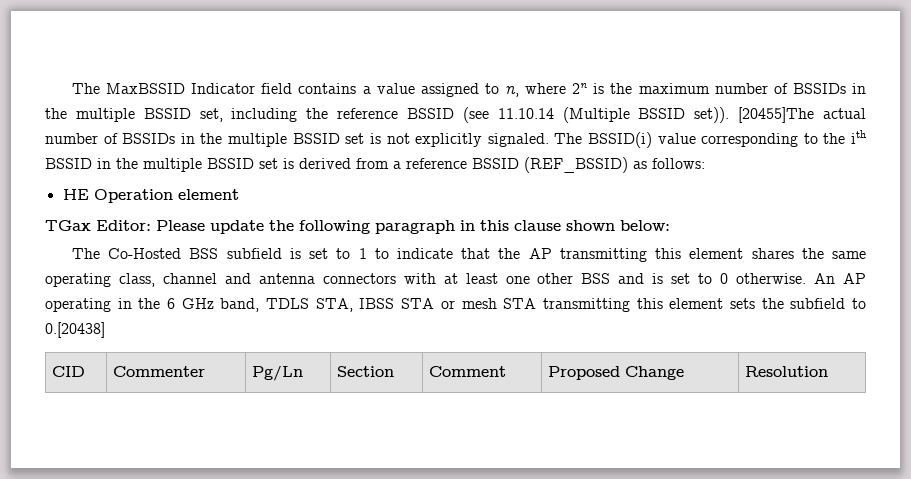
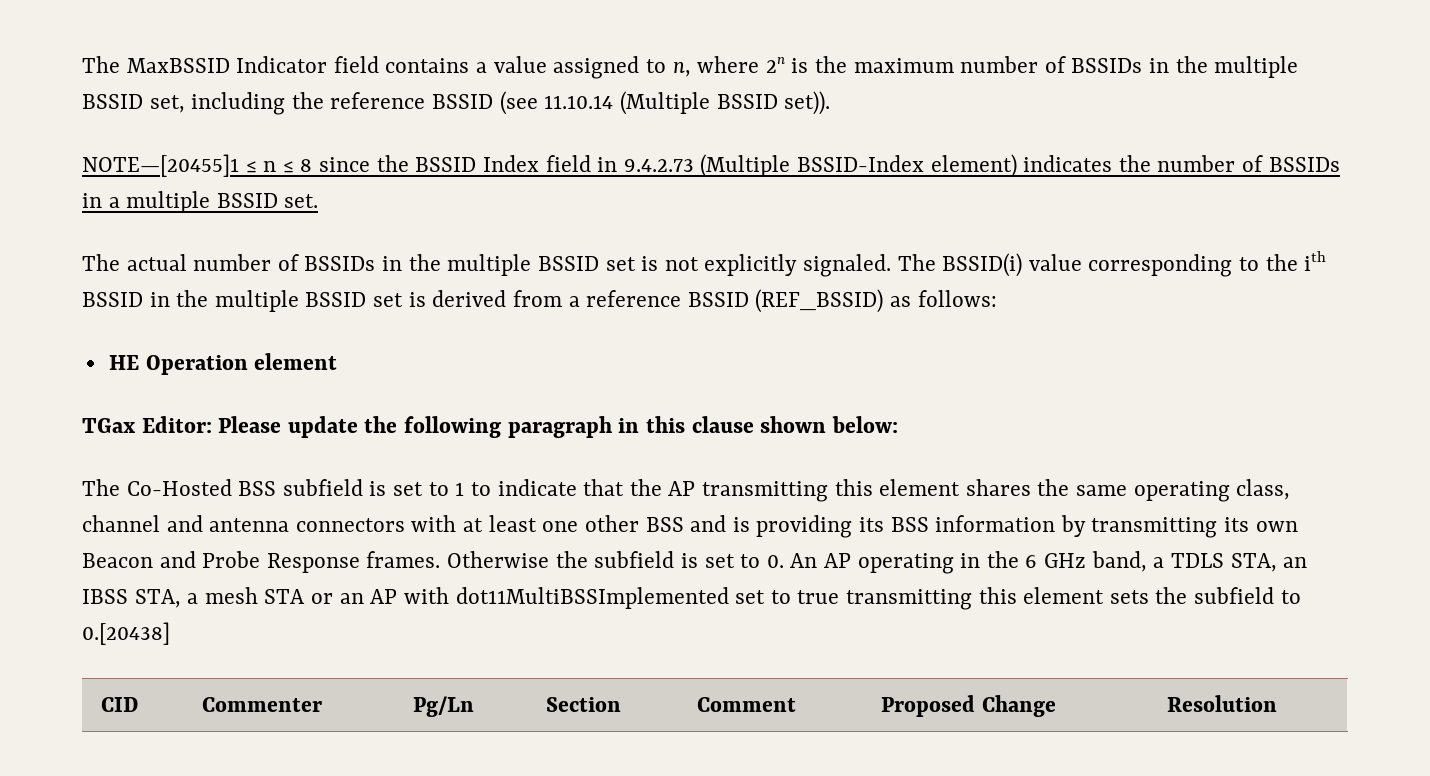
- The MaxBSSID Indicator field contains a value assigned to n, where 2n is the maximum number of BSSIDs in the multiple BSSID set, including the reference BSSID (see 11.10.14 (Multiple BSSID set)). [20455]The actual number of BSSIDs in the multiple BSSID set is not explicitly signaled.
+ The MaxBSSID Indicator field contains a value assigned to n, where 2n is the maximum number of BSSIDs in the multiple BSSID set, including the reference BSSID (see 11.10.14 (Multiple BSSID set)).
+ NOTE—[20455]1 ≤ n ≤ 8 since the BSSID Index field in 9.4.2.73 (Multiple BSSID-Index element) indicates the number of BSSIDs in a multiple BSSID set.
+ The actual number of BSSIDs in the multiple BSSID set is not explicitly signaled.
- The Co-Hosted BSS subfield is set to 1 to indicate that the AP transmitting this element shares the same operating class, channel and antenna connectors with at least one other BSS and is set to 0 otherwise. An AP operating in the 6 GHz band, TDLS STA, IBSS STA or mesh STA transmitting this element sets the subfield to 0.[20438]
+ The Co-Hosted BSS subfield is set to 1 to indicate that the AP transmitting this element shares the same operating class, channel and antenna connectors with at least one other BSS and is providing its BSS information by transmitting its own Beacon and Probe Response frames. Otherwise the subfield is set to 0. An AP operating in the 6 GHz band, a TDLS STA, an IBSS STA, a mesh STA or an AP with dot11MultiBSSImplemented set to true transmitting this element sets the subfield to 0.[20438]

